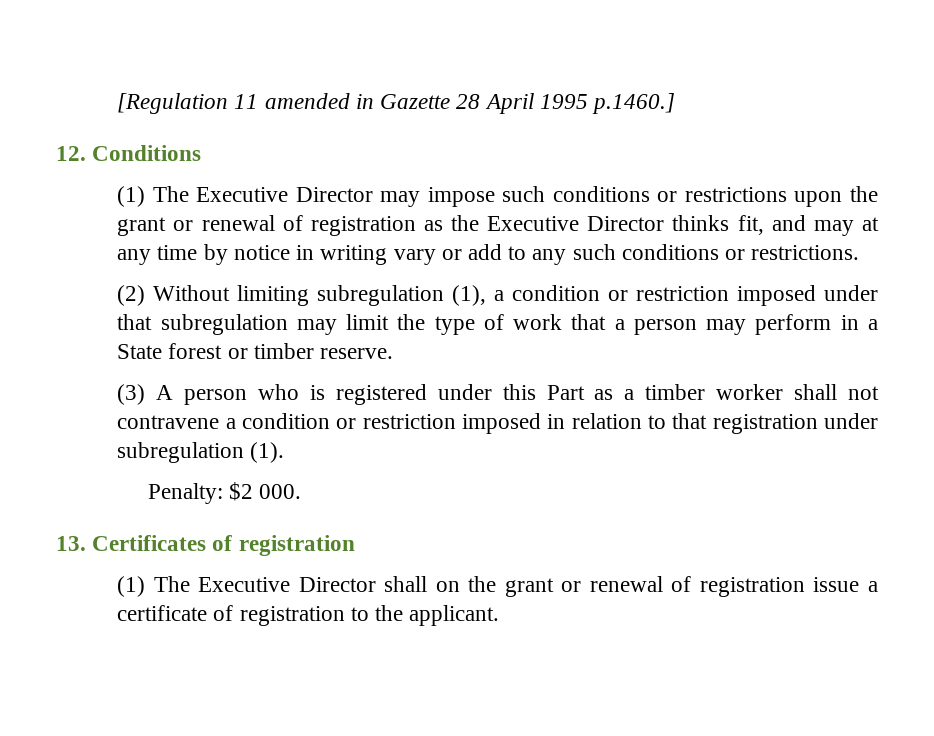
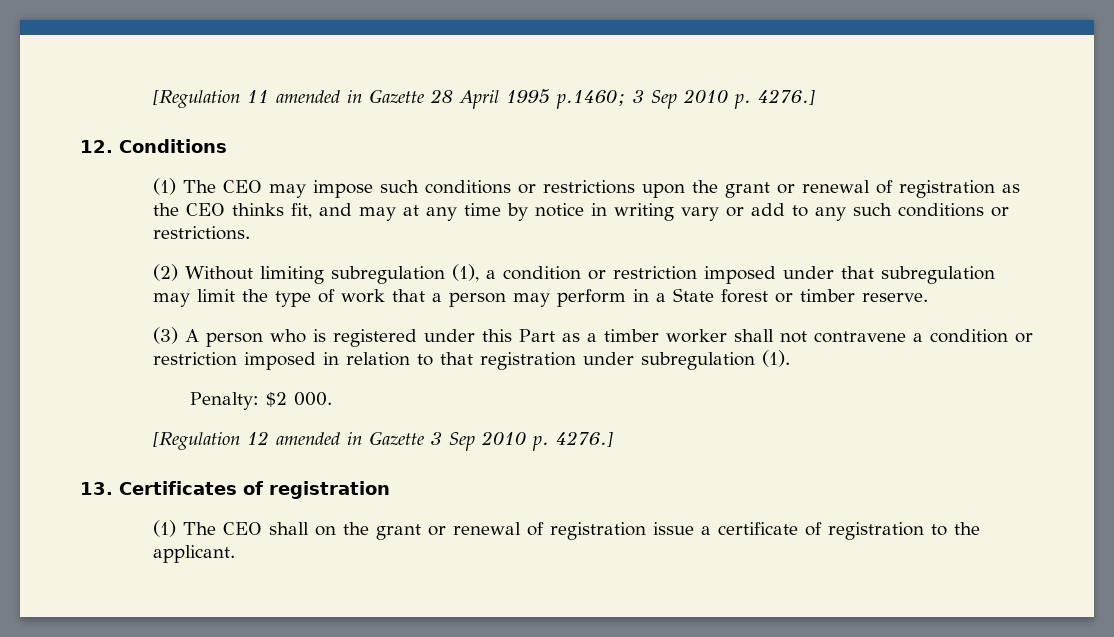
- [Regulation 11 amended in Gazette 28 April 1995 p.1460.]
+ [Regulation 11 amended in Gazette 28 April 1995 p.1460; 3 Sep 2010 p. 4276.]
- (1) The Executive Director may impose such conditions or restrictions upon the grant or renewal of registration as the Executive Director thinks fit, and may at any time by notice in writing vary or add to any such conditions or restrictions.
+ (1) The CEO may impose such conditions or restrictions upon the grant or renewal of registration as the CEO thinks fit, and may at any time by notice in writing vary or add to any such conditions or restrictions.
+ [Regulation 12 amended in Gazette 3 Sep 2010 p. 4276.]
- (1) The Executive Director shall on the grant or renewal of registration issue a certificate of registration to the applicant.
+ (1) The CEO shall on the grant or renewal of registration issue a certificate of registration to the applicant.

